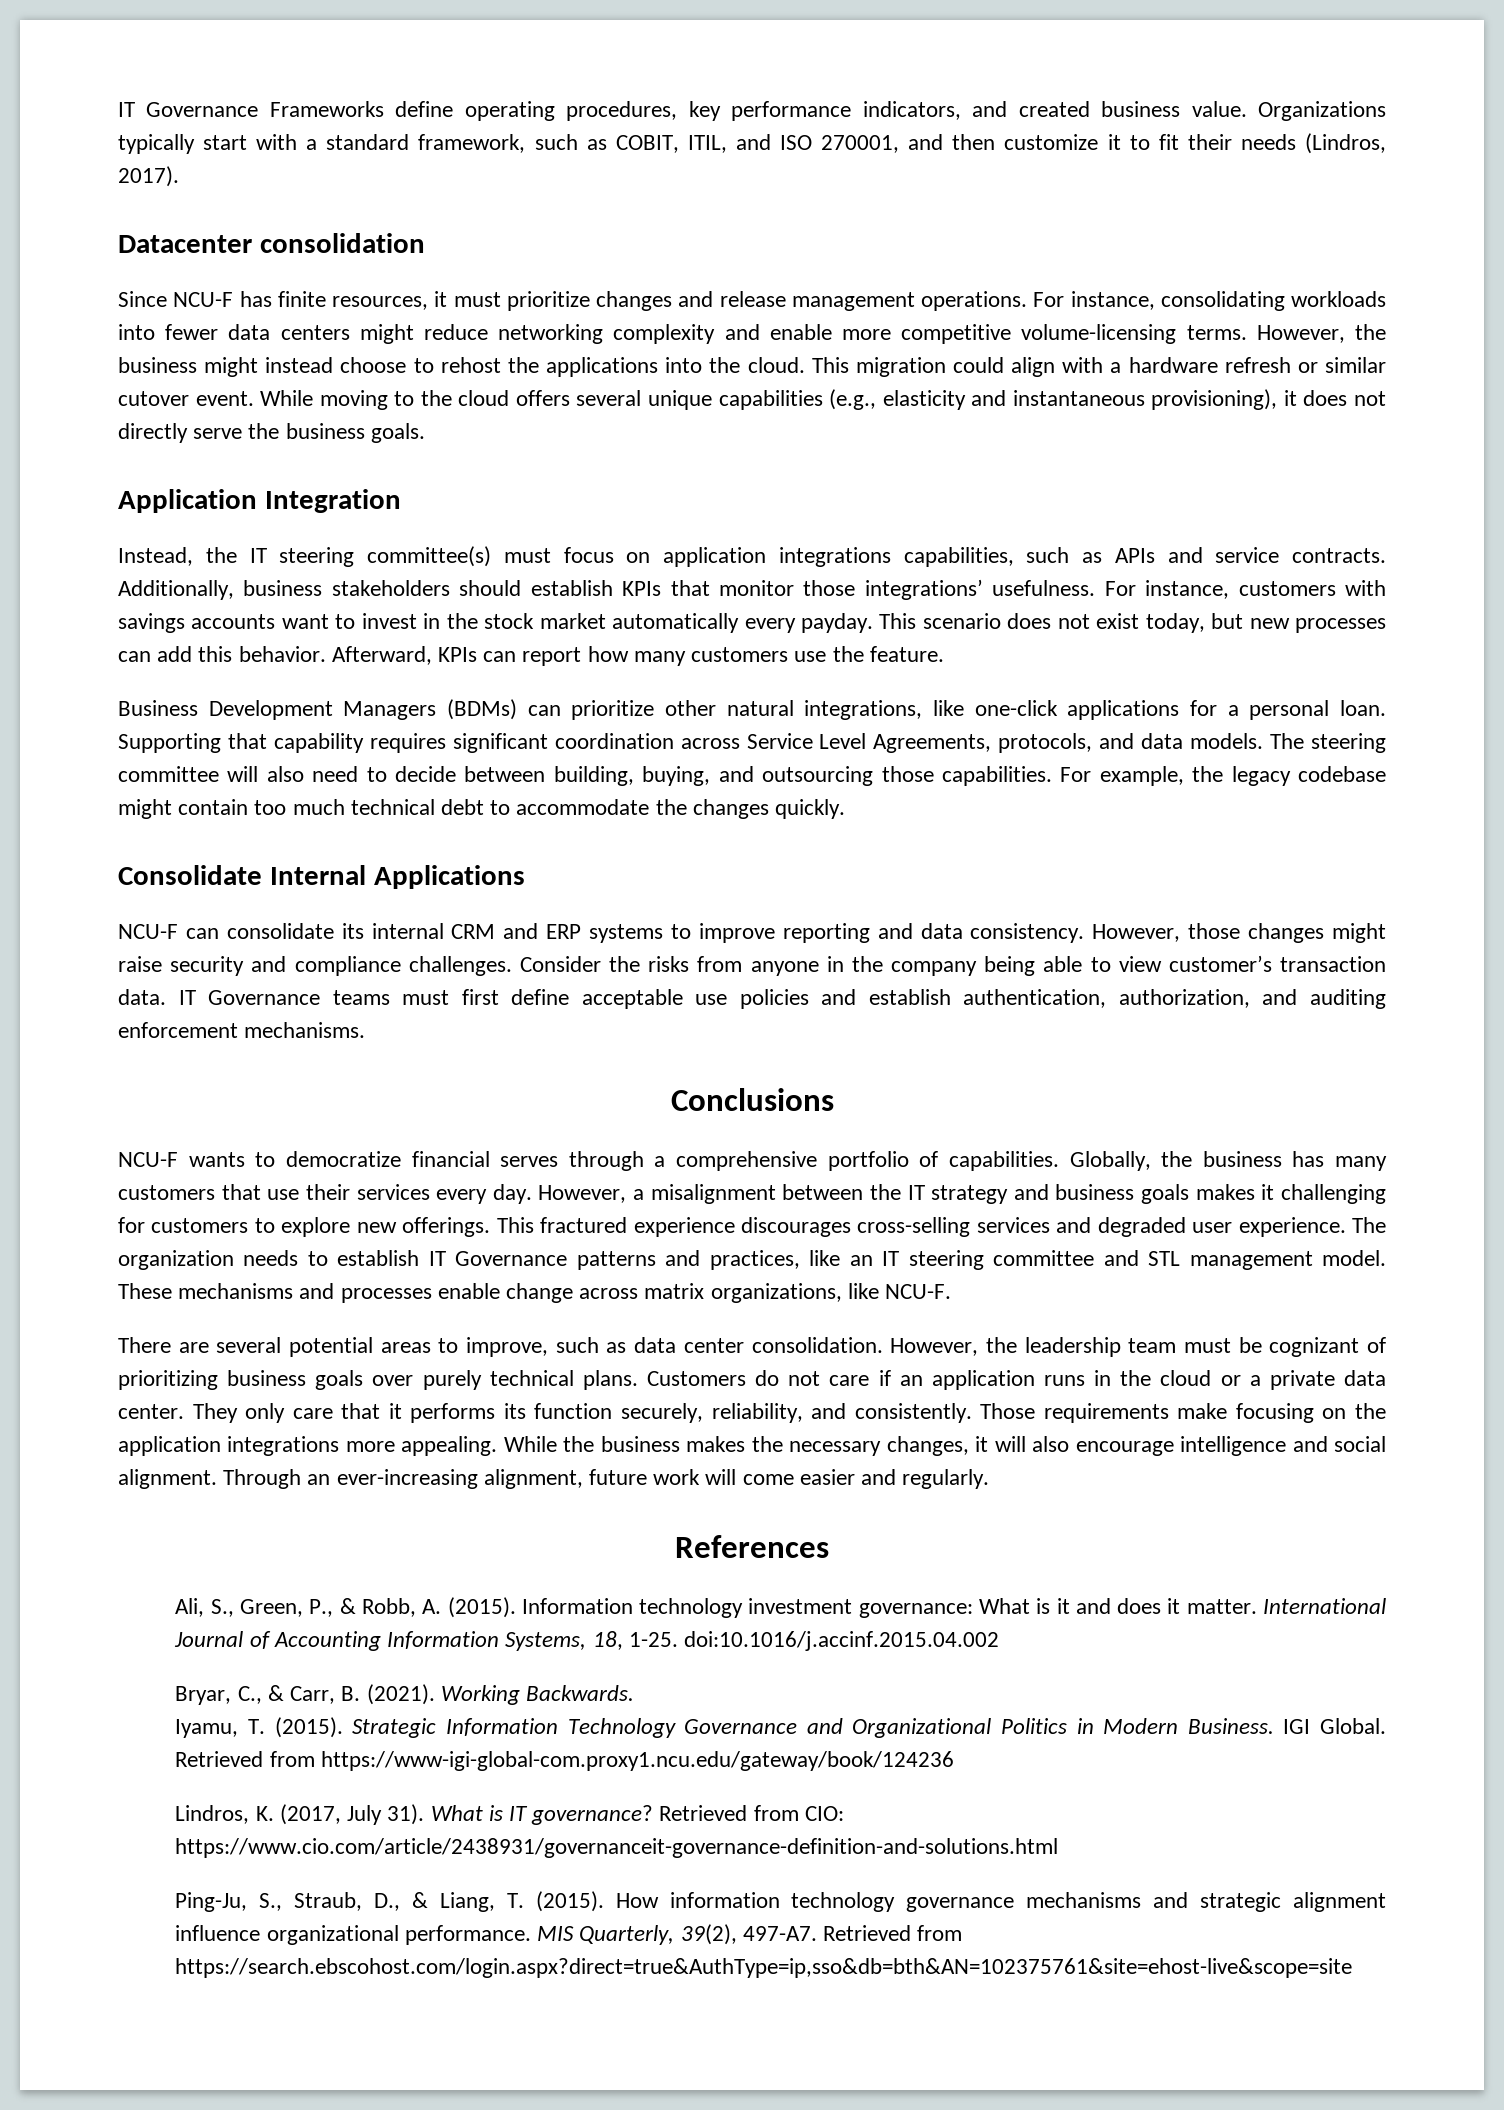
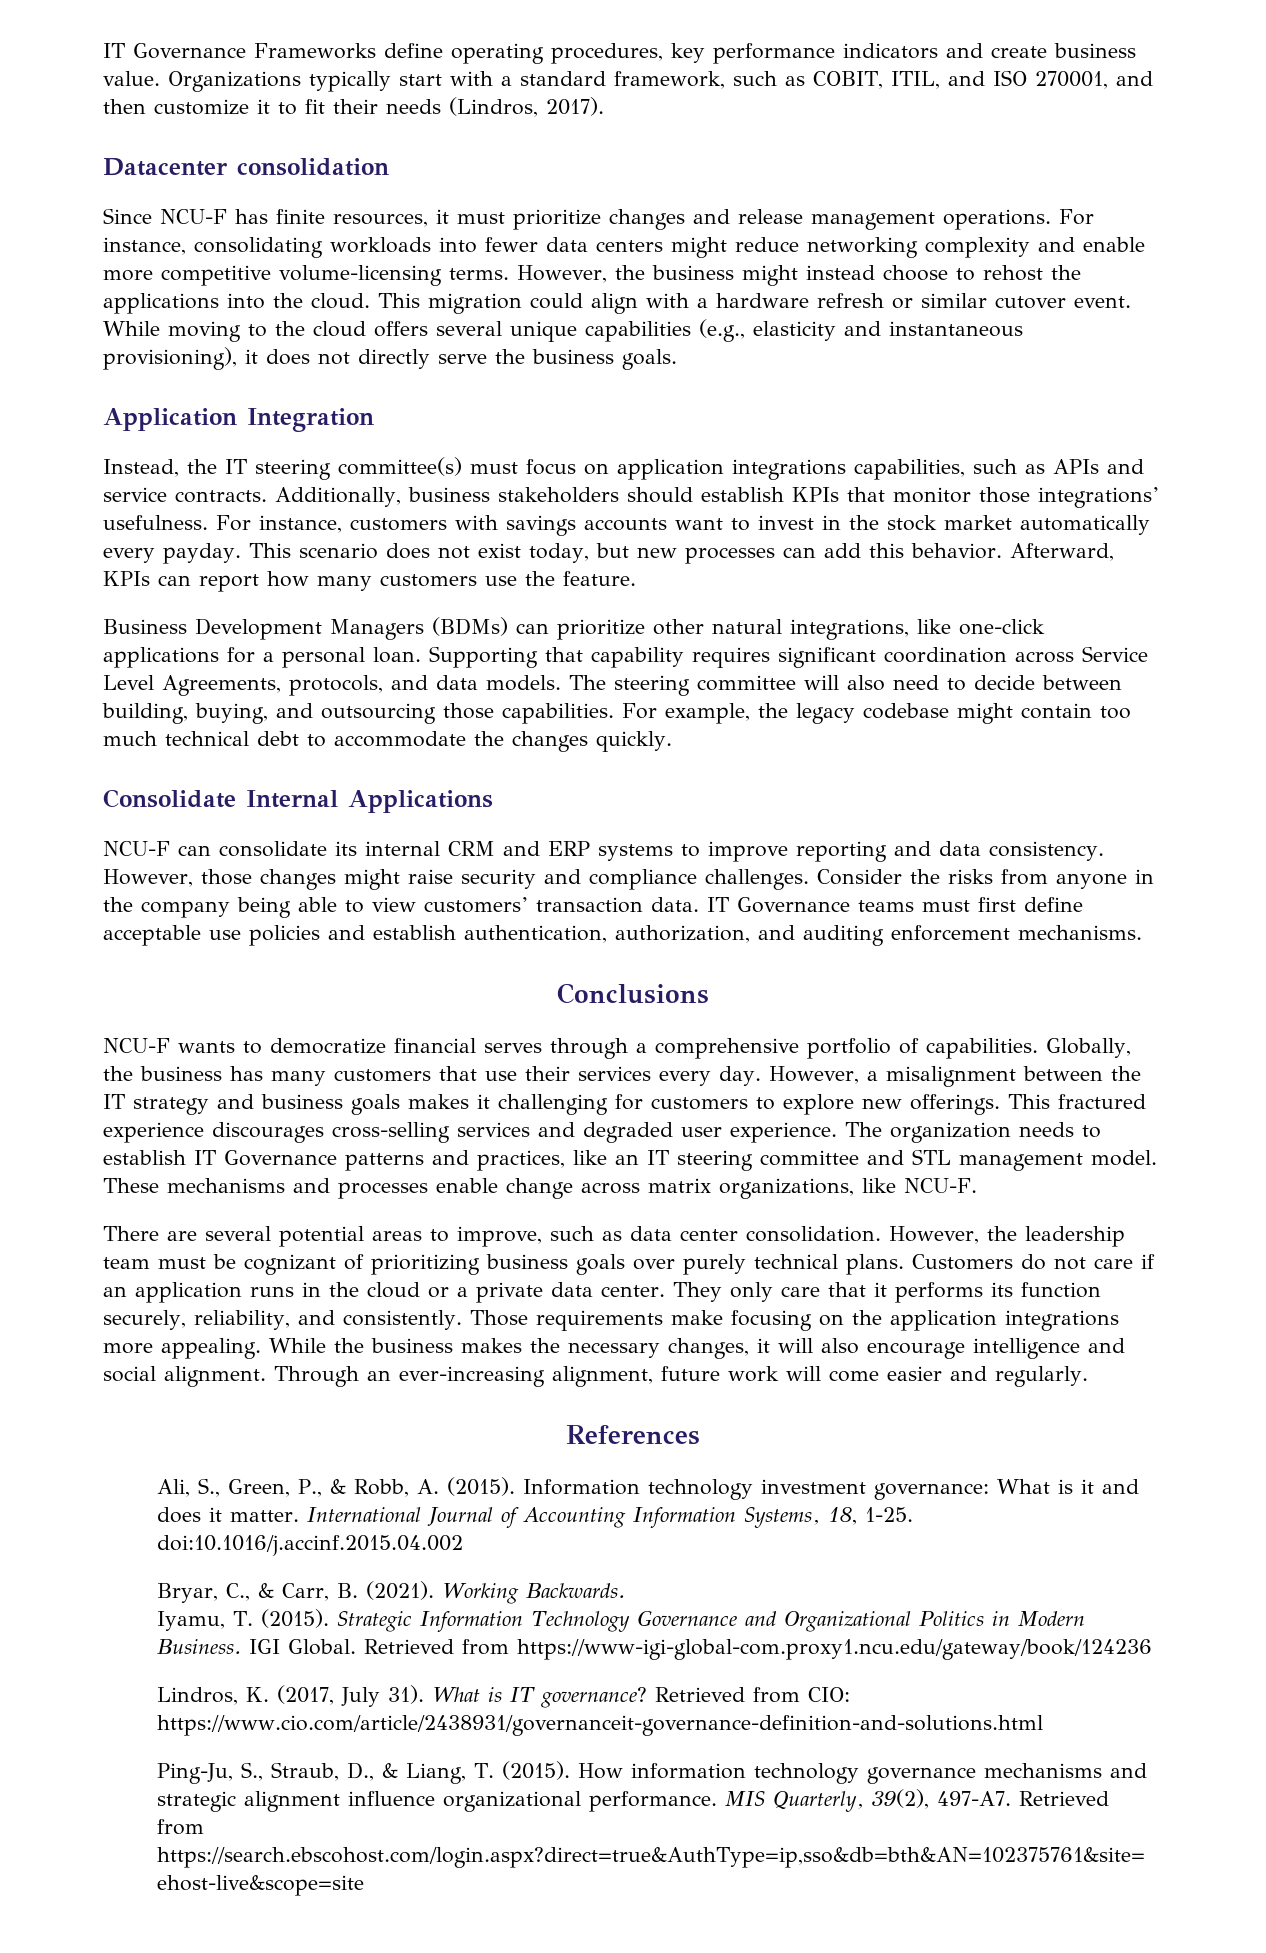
- IT Governance Frameworks define operating procedures, key performance indicators, and created business value.
+ IT Governance Frameworks define operating procedures, key performance indicators and create business value.
- Consider the risks from anyone in the company being able to view customer’s transaction data.
+ Consider the risks from anyone in the company being able to view customers’ transaction data.

